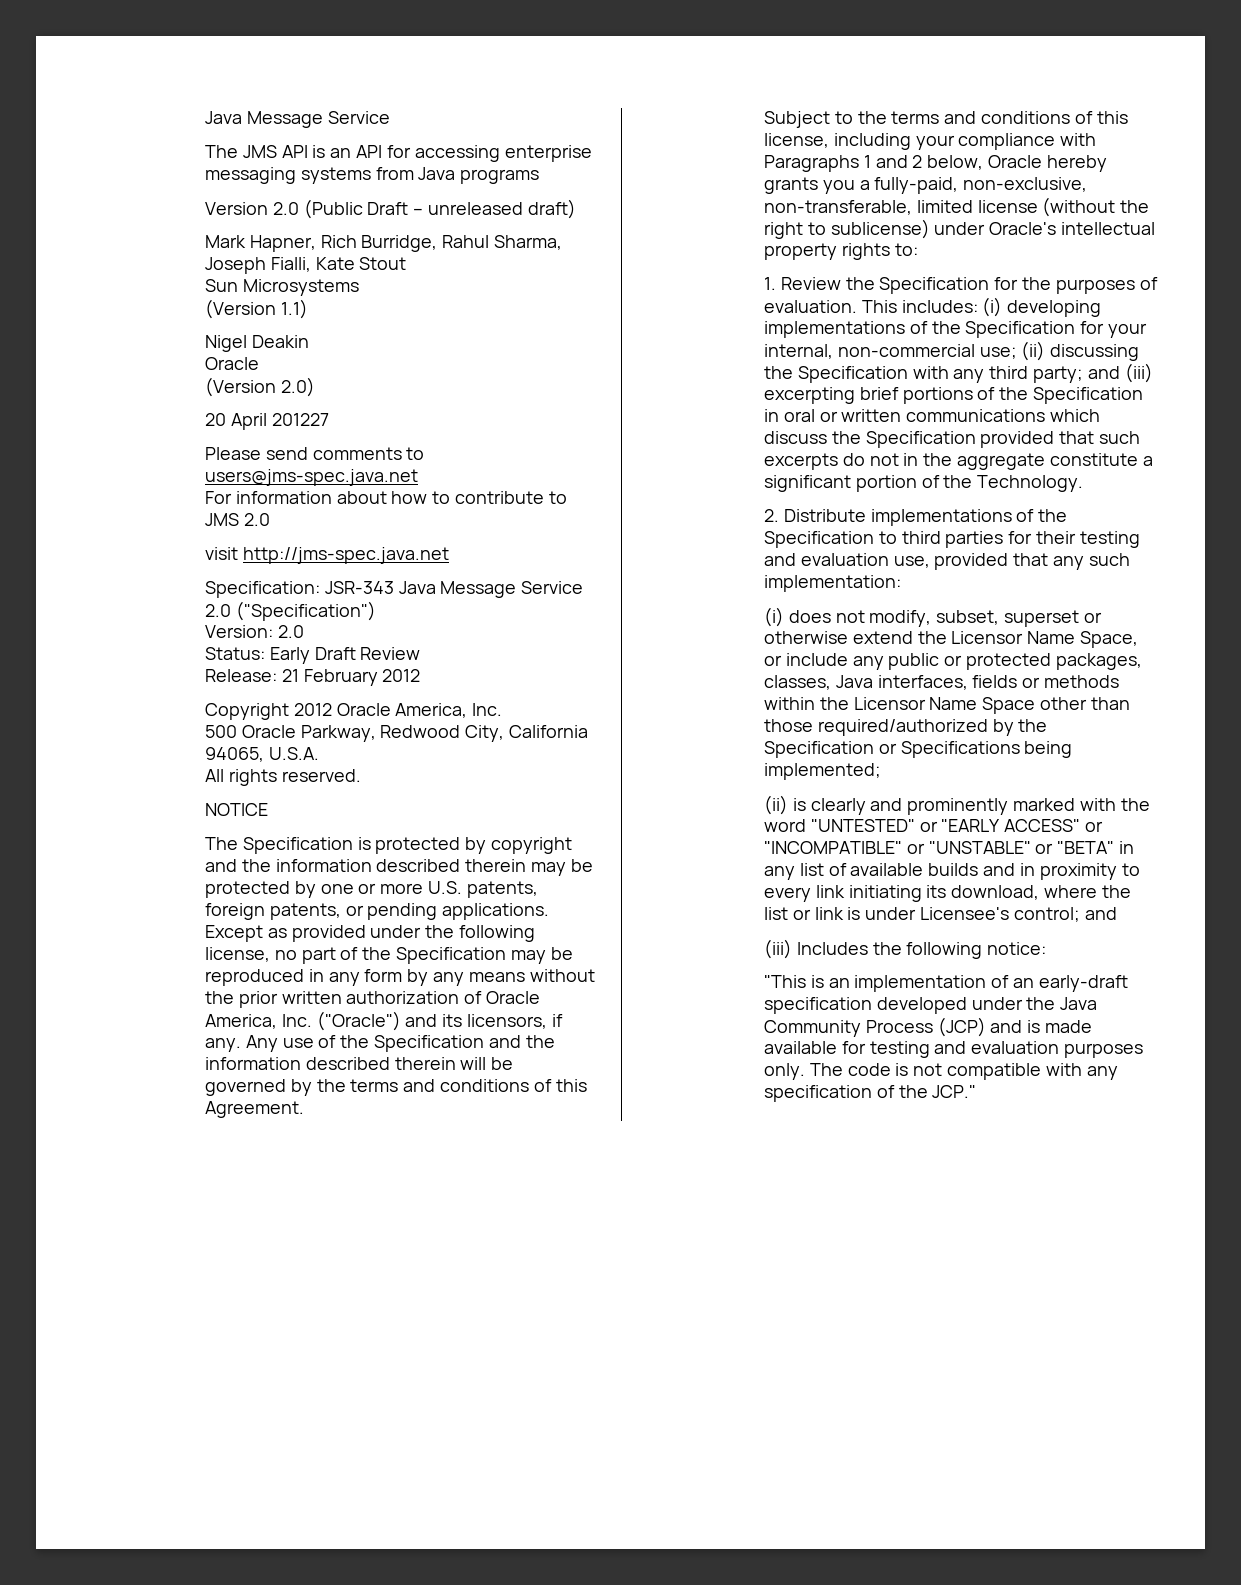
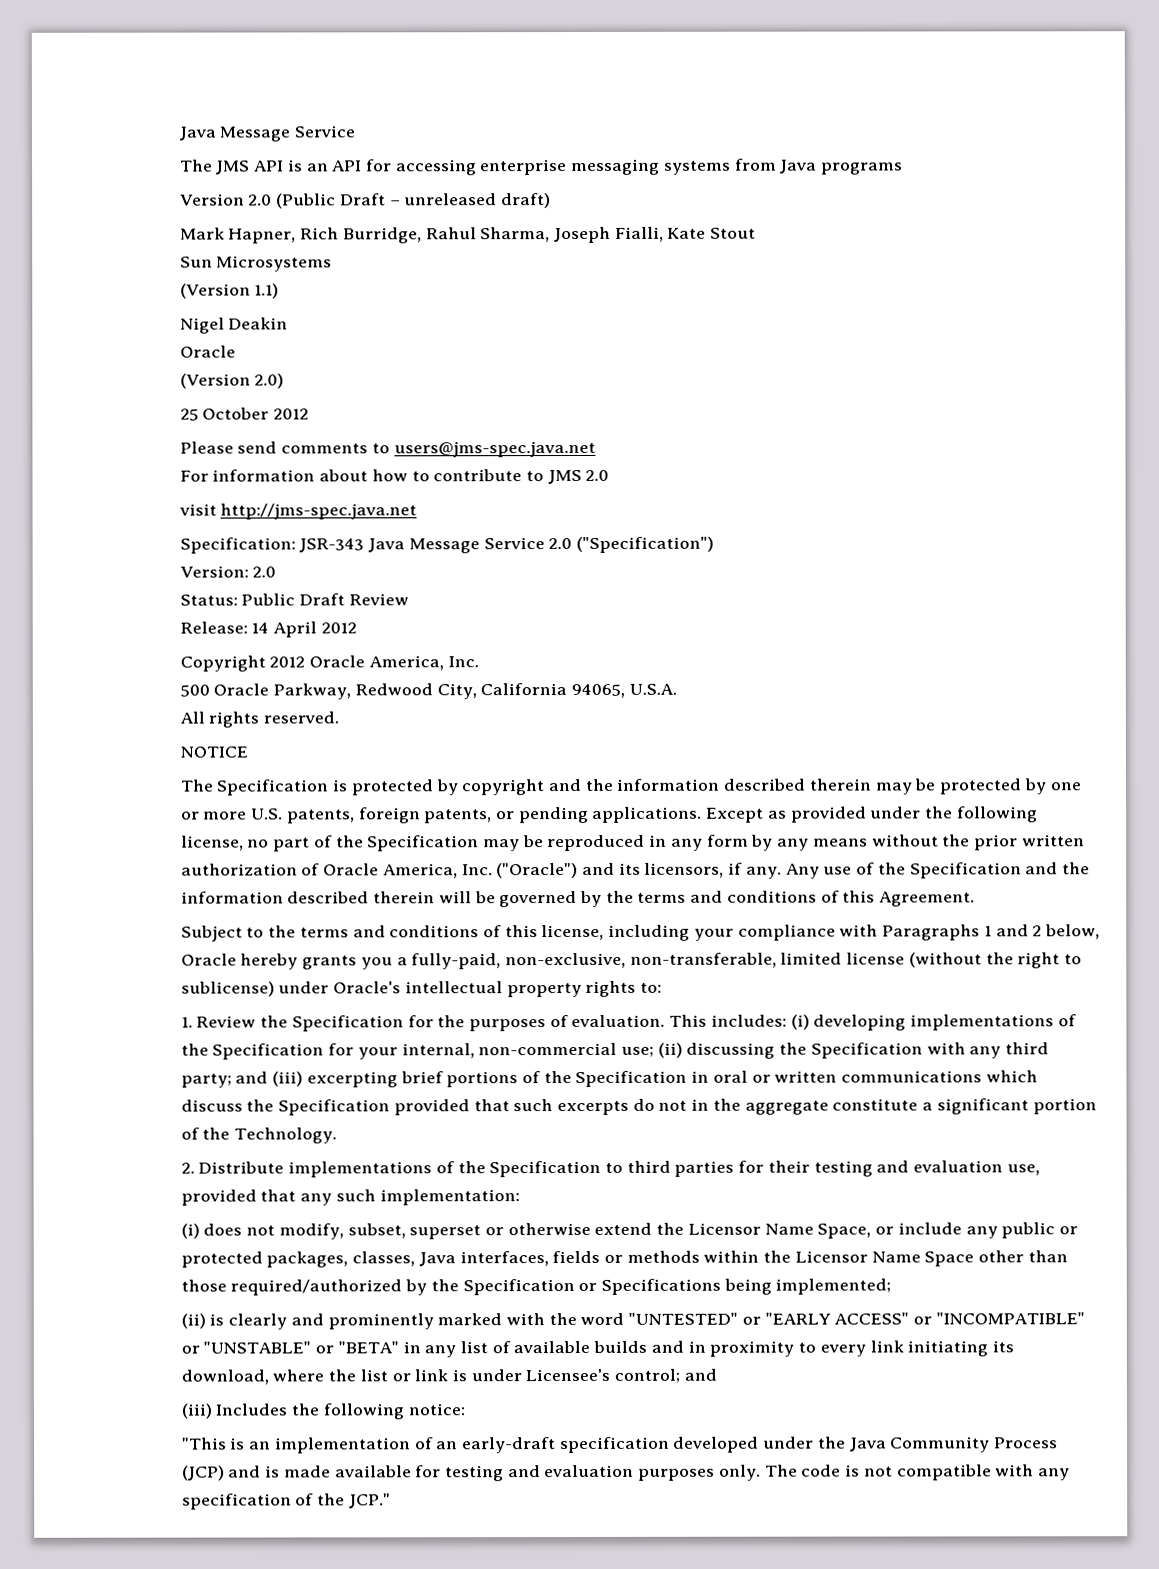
- 20 April 201227
+ 25 October 2012
- Status: Early Draft Review
+ Status: Public Draft Review
- Release: 21 February 2012
+ Release: 14 April 2012

